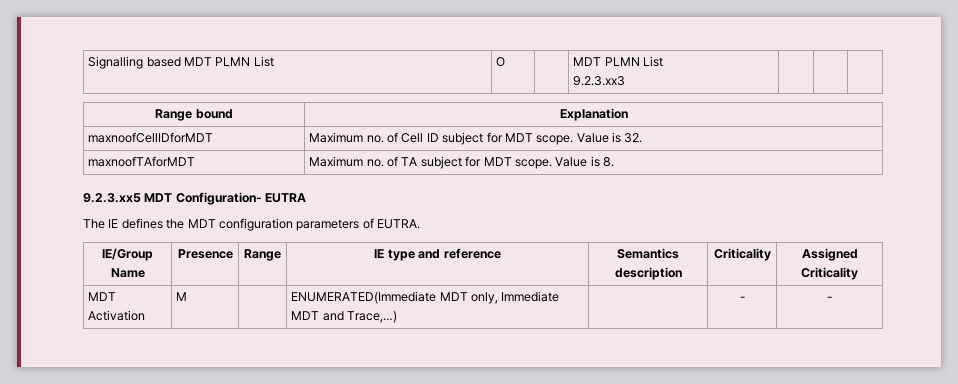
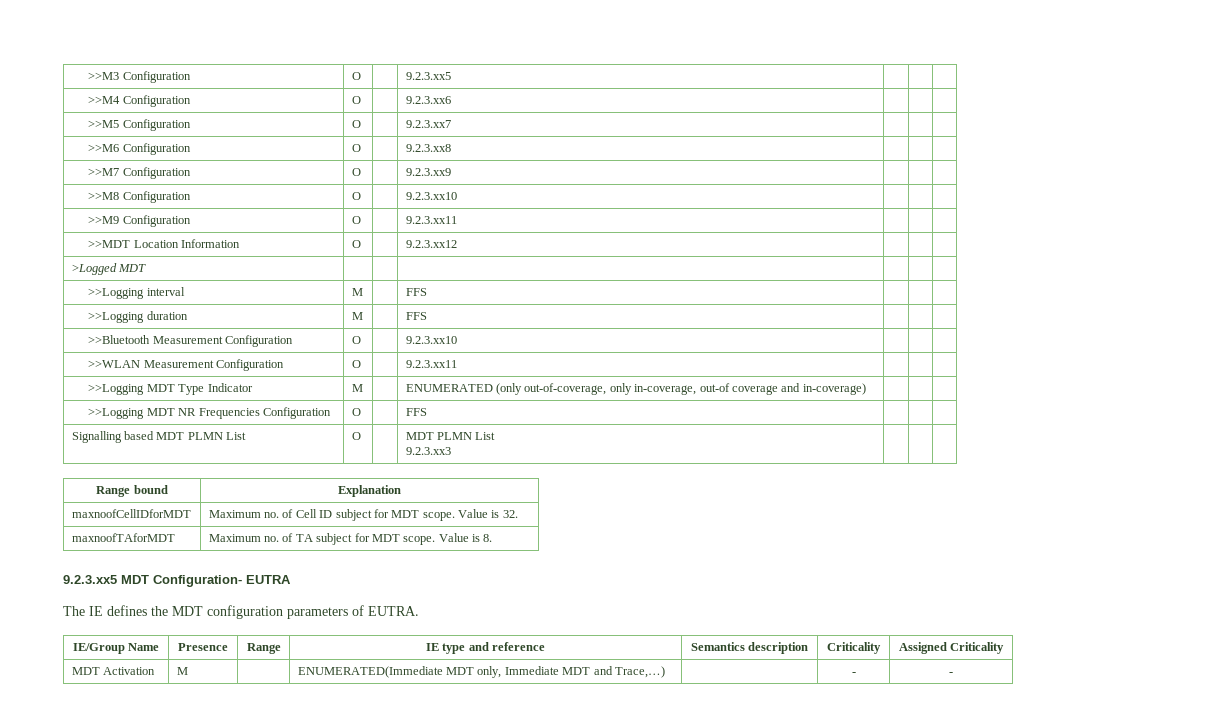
+ >>M3 Configuration | O | | 9.2.3.xx5 | | |
+ >>M4 Configuration | O | | 9.2.3.xx6 | | |
+ >>M5 Configuration | O | | 9.2.3.xx7 | | |
+ >>M6 Configuration | O | | 9.2.3.xx8 | | |
+ >>M7 Configuration | O | | 9.2.3.xx9 | | |
+ >>M8 Configuration | O | | 9.2.3.xx10 | | |
+ >>M9 Configuration | O | | 9.2.3.xx11 | | |
+ >>MDT Location Information | O | | 9.2.3.xx12 | | |
+ >Logged MDT | | | | | |
+ >>Logging interval | M | | FFS | | |
+ >>Logging duration | M | | FFS | | |
+ >>Bluetooth Measurement Configuration | O | | 9.2.3.xx10 | | |
+ >>WLAN Measurement Configuration | O | | 9.2.3.xx11 | | |
+ >>Logging MDT Type Indicator | M | | ENUMERATED (only out-of-coverage, only in-coverage, out-of coverage and in-coverage) | | |
+ >>Logging MDT NR Frequencies Configuration | O | | FFS | | |

